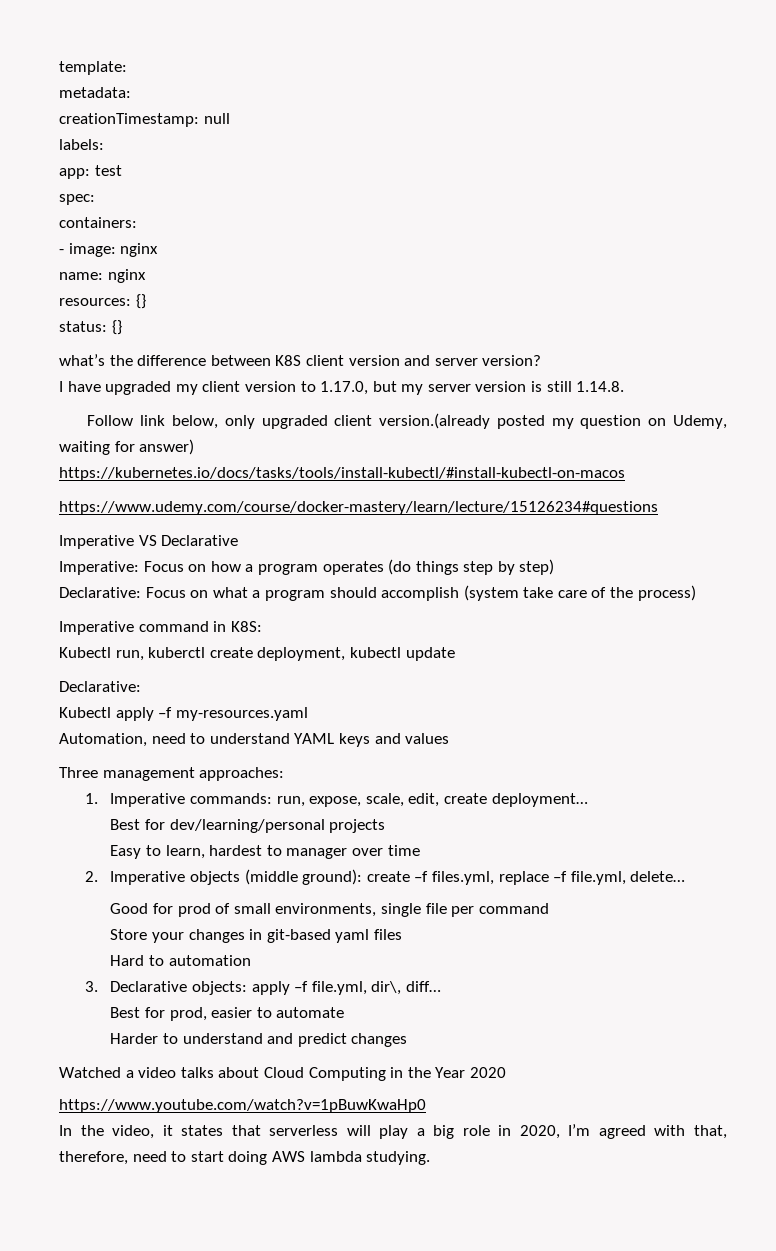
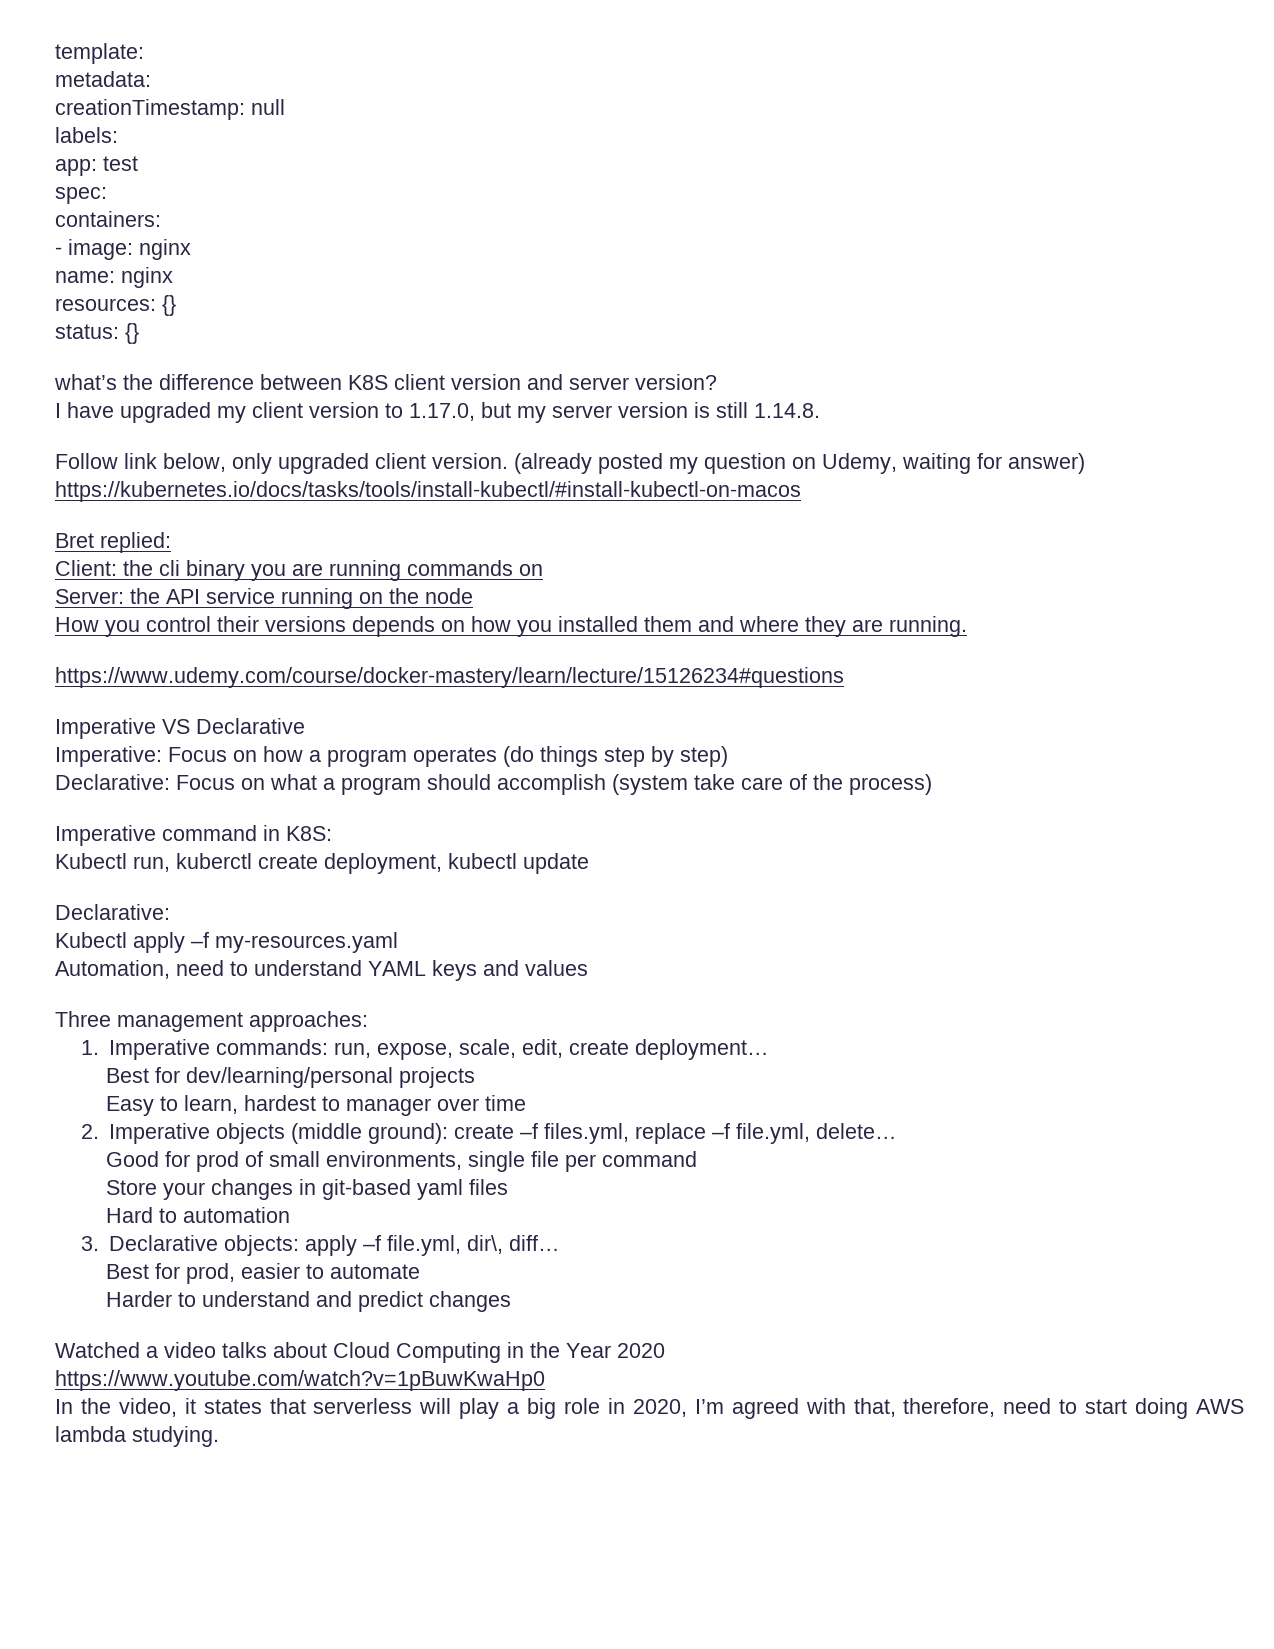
- Follow link below, only upgraded client version.(already posted my question on Udemy, waiting for answer) https://kubernetes.io/docs/tasks/tools/install-kubectl/#install-kubectl-on-macos
+ Follow link below, only upgraded client version. (already posted my question on Udemy, waiting for answer) https://kubernetes.io/docs/tasks/tools/install-kubectl/#install-kubectl-on-macos
+ Bret replied:
+ Client: the cli binary you are running commands on
+ Server: the API service running on the node
+ How you control their versions depends on how you installed them and where they are running.

